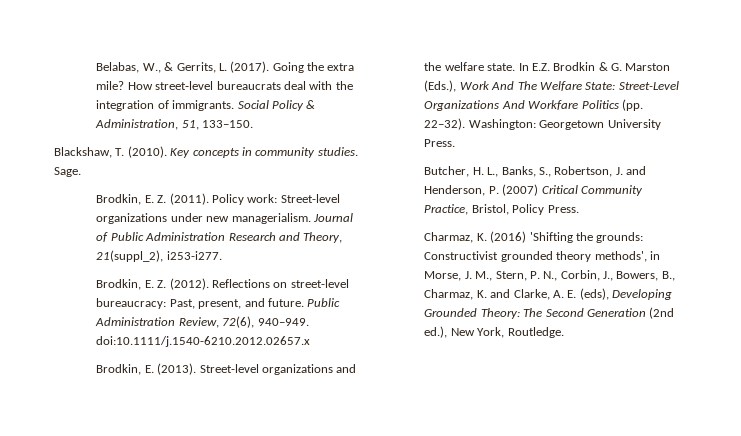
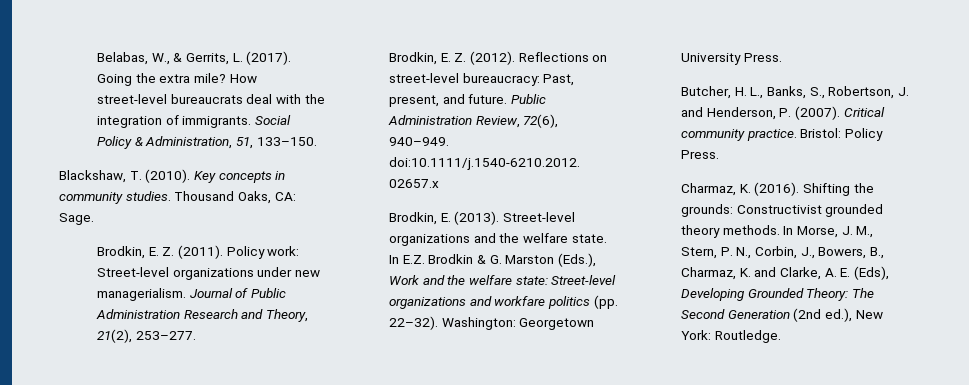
- Sage.
+ Thousand Oaks, CA: Sage.
- Journal of Public Administration Research and Theory, 21(suppl_2), i253-i277.
+ Journal of Public Administration Research and Theory, 21(2), 253–277.
- In E.Z. Brodkin & G. Marston (Eds.), Work And The Welfare State: Street-Level Organizations And Workfare Politics (pp. 22–32).
+ In E.Z. Brodkin & G. Marston (Eds.), Work and the welfare state: Street-level organizations and workfare politics (pp. 22–32).
- Butcher, H. L., Banks, S., Robertson, J. and Henderson, P. (2007) Critical Community Practice, Bristol, Policy Press.
+ Butcher, H. L., Banks, S., Robertson, J. and Henderson, P. (2007). Critical community practice. Bristol: Policy Press.
- Charmaz, K. (2016) 'Shifting the grounds: Constructivist grounded theory methods', in Morse, J. M., Stern, P. N., Corbin, J., Bowers, B., Charmaz, K. and Clarke, A. E. (eds), Developing Grounded Theory: The Second Generation (2nd ed.), New York, Routledge.
+ Charmaz, K. (2016). Shifting the grounds: Constructivist grounded theory methods. In Morse, J. M., Stern, P. N., Corbin, J., Bowers, B., Charmaz, K. and Clarke, A. E. (Eds), Developing Grounded Theory: The Second Generation (2nd ed.), New York: Routledge.

